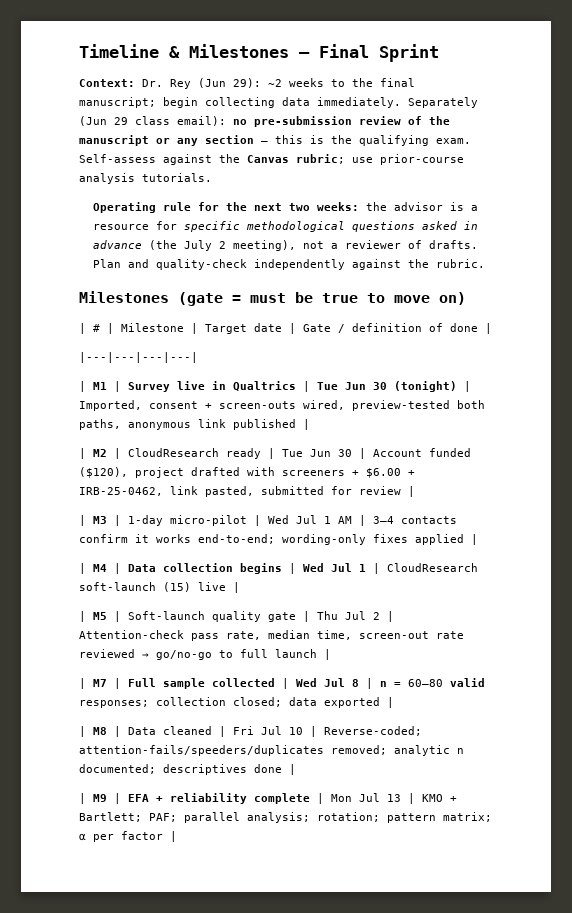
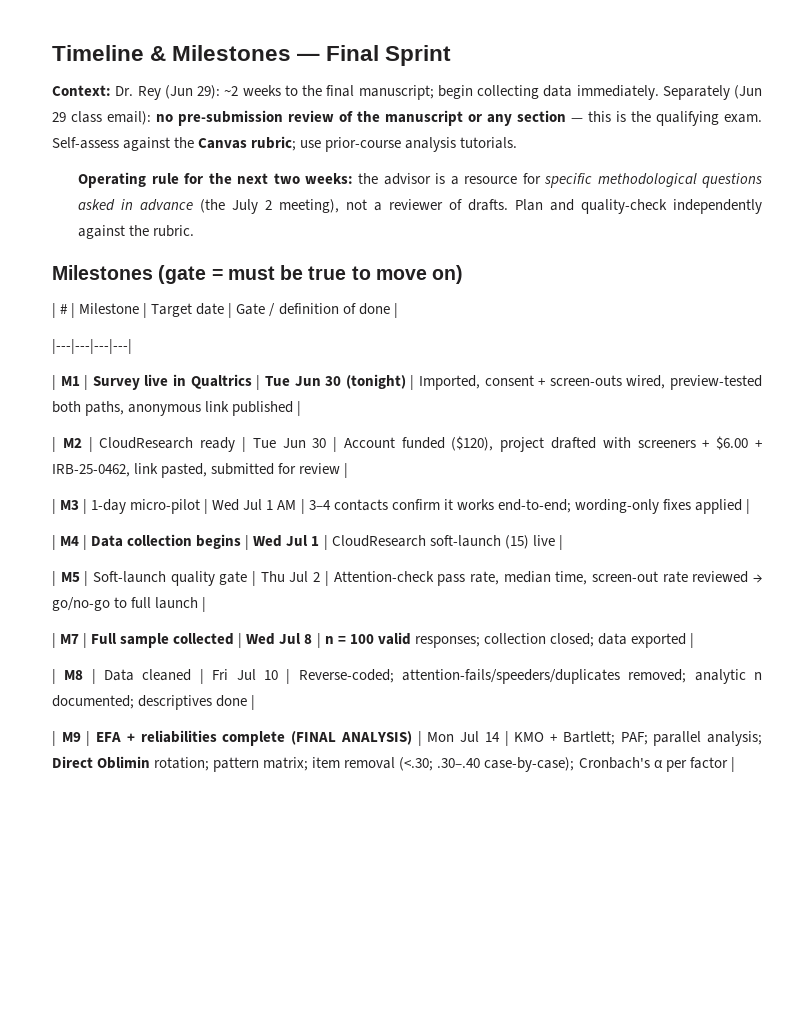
- | M7 | Full sample collected | Wed Jul 8 | n = 60–80 valid responses; collection closed; data exported |
+ | M7 | Full sample collected | Wed Jul 8 | n = 100 valid responses; collection closed; data exported |
- | M9 | EFA + reliability complete | Mon Jul 13 | KMO + Bartlett; PAF; parallel analysis; rotation; pattern matrix; α per factor |
+ | M9 | EFA + reliabilities complete (FINAL ANALYSIS) | Mon Jul 14 | KMO + Bartlett; PAF; parallel analysis; Direct Oblimin rotation; pattern matrix; item removal (<.30; .30–.40 case-by-case); Cronbach's α per factor |

